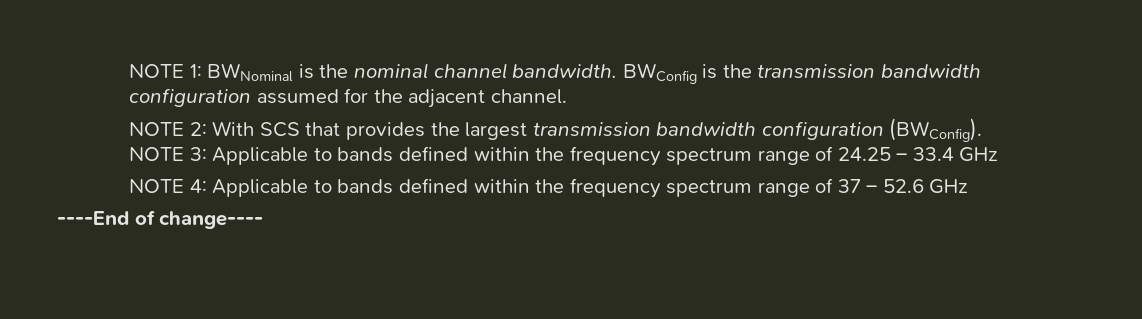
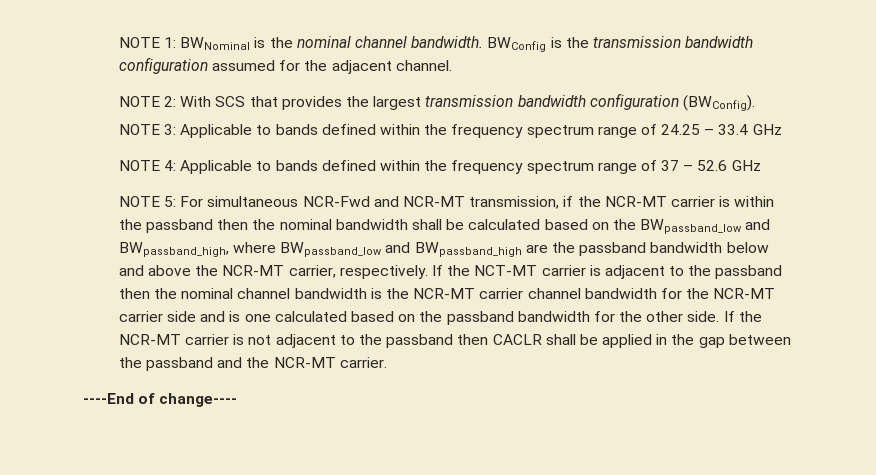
+ NOTE 5: For simultaneous NCR-Fwd and NCR-MT transmission, if the NCR-MT carrier is within the passband then the nominal bandwidth shall be calculated based on the BWpassband_low and BWpassband_high, where BWpassband_low and BWpassband_high are the passband bandwidth below and above the NCR-MT carrier, respectively. If the NCT-MT carrier is adjacent to the passband then the nominal channel bandwidth is the NCR-MT carrier channel bandwidth for the NCR-MT carrier side and is one calculated based on the passband bandwidth for the other side. If the NCR-MT carrier is not adjacent to the passband then CACLR shall be applied in the gap between the passband and the NCR-MT carrier.

